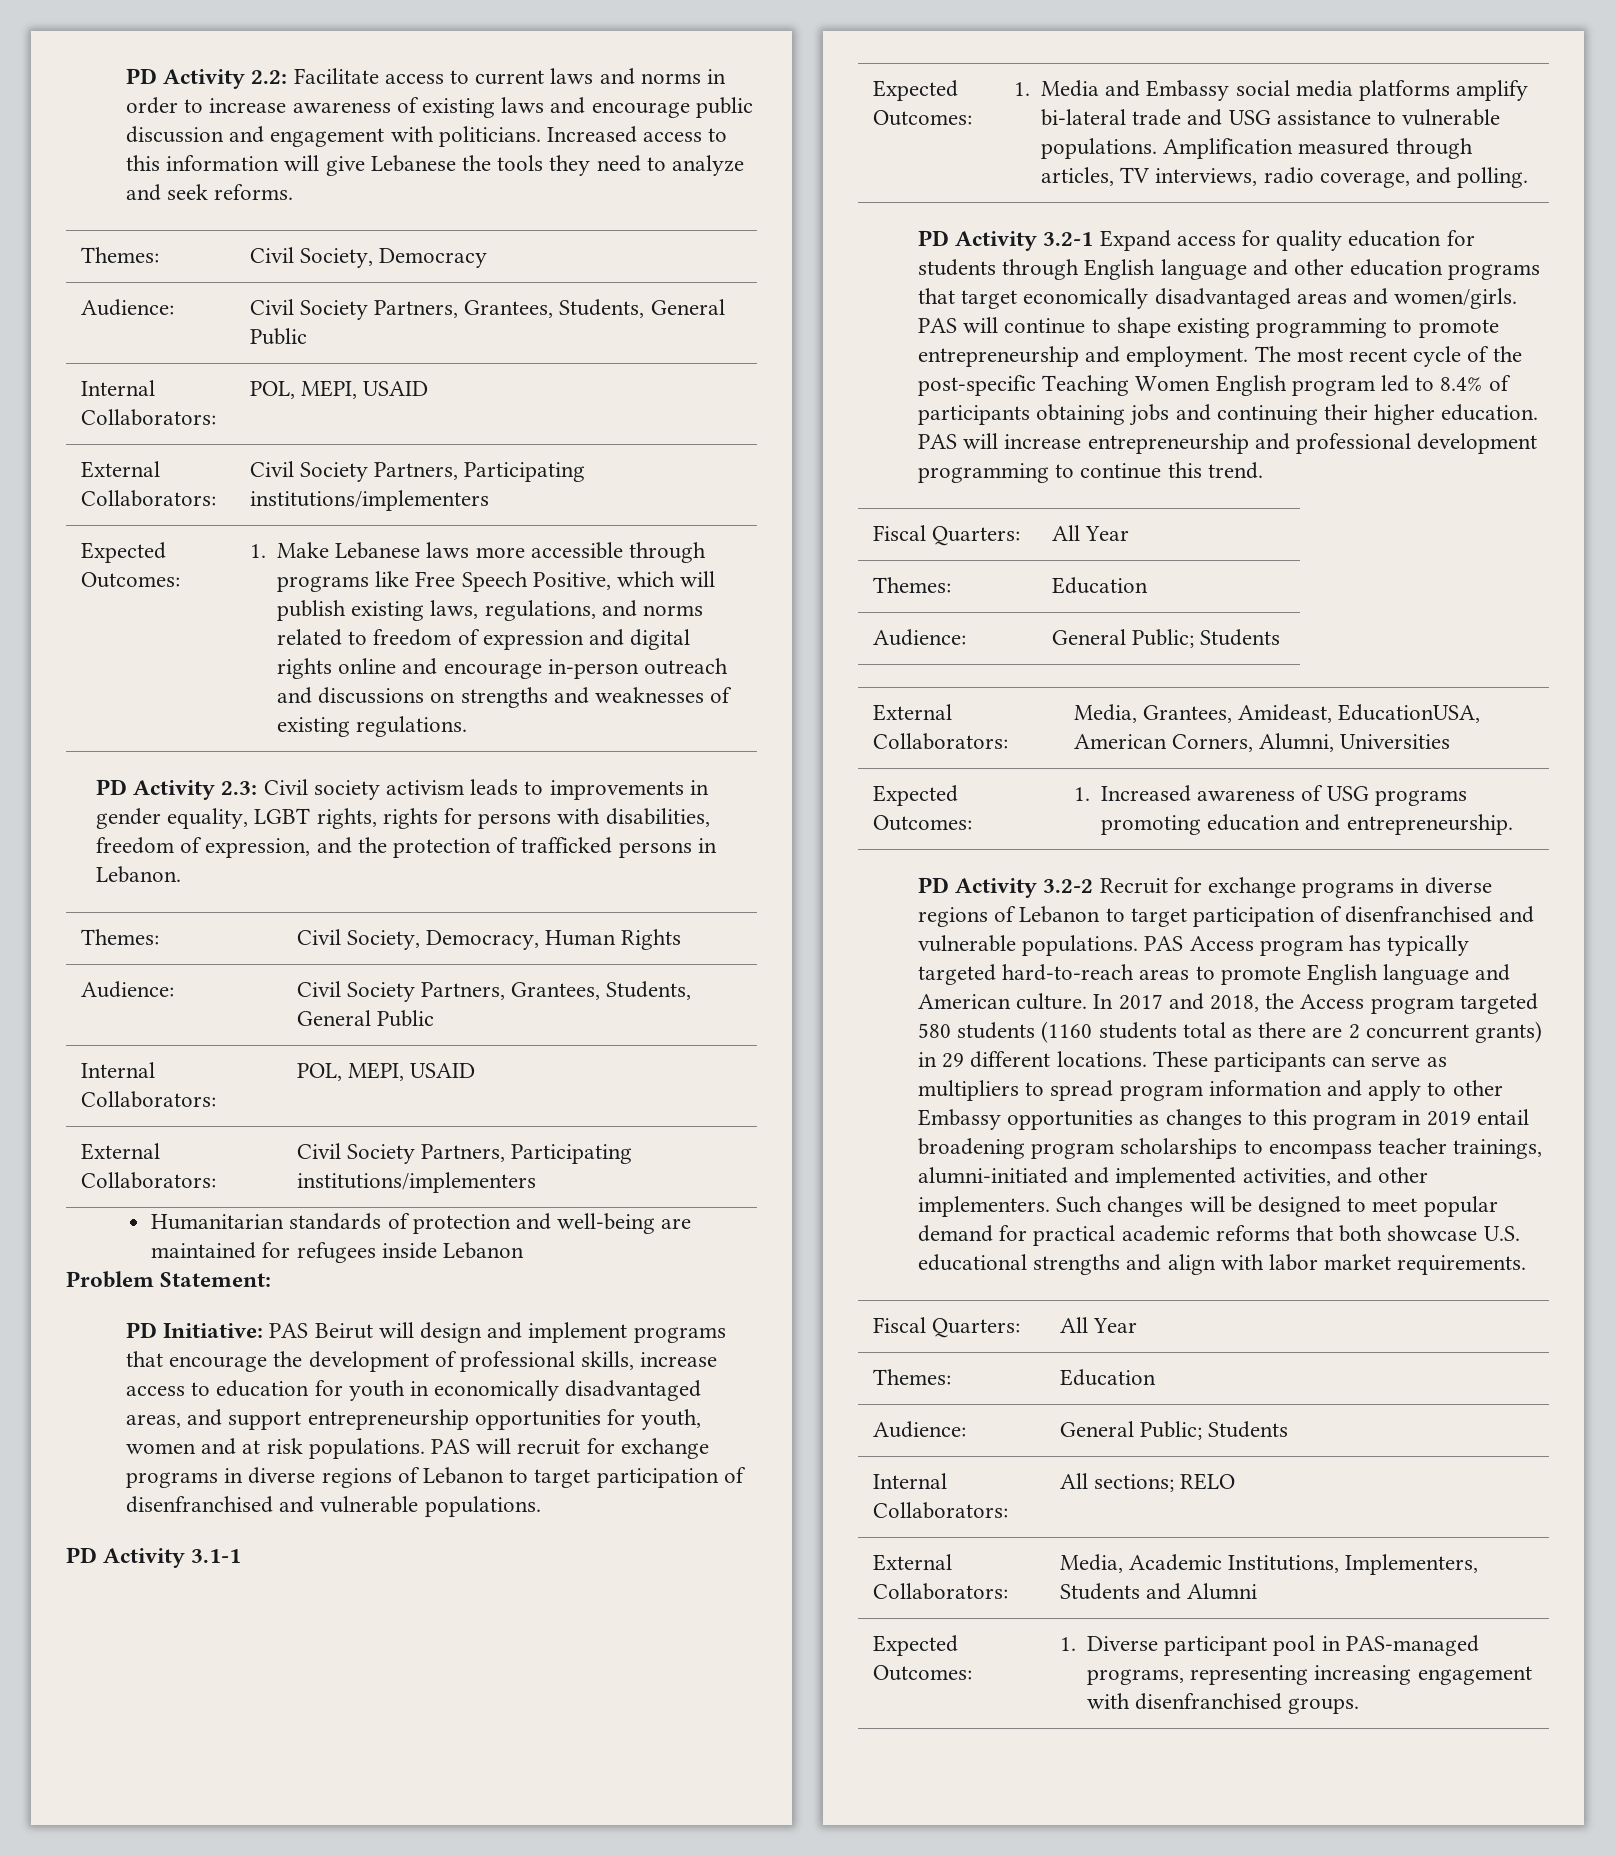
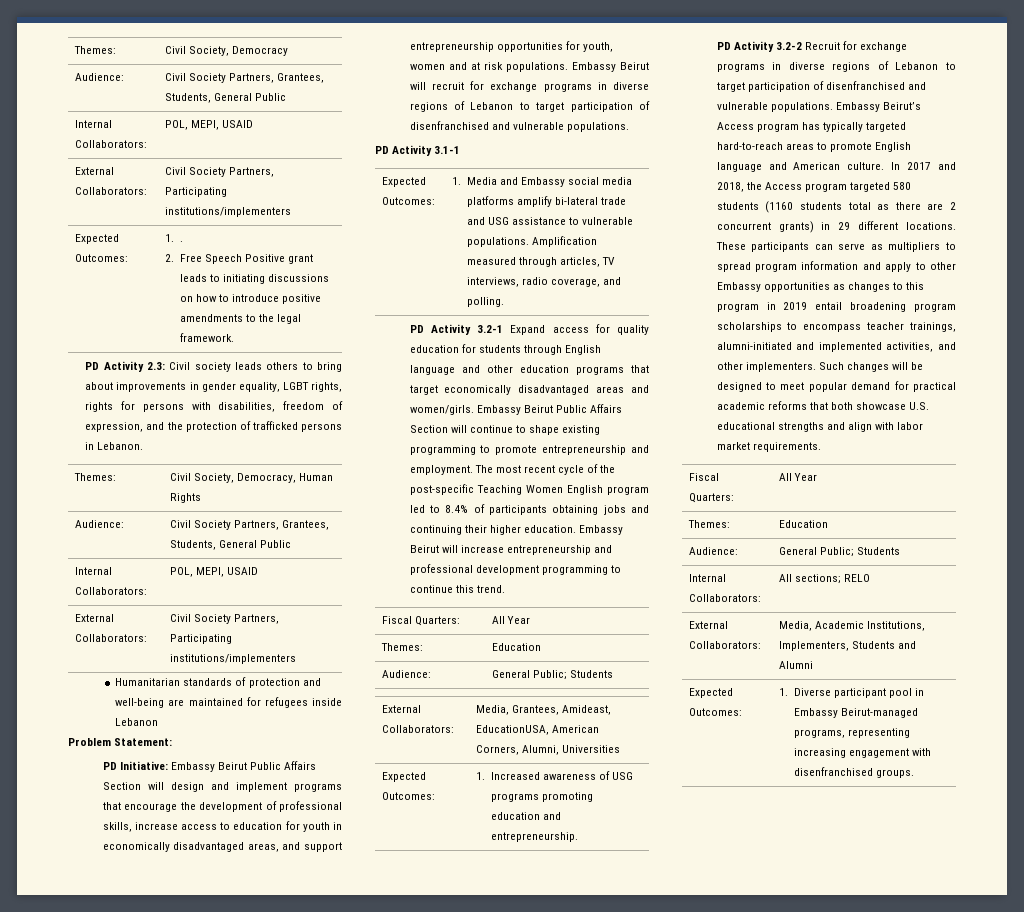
- PD Activity 2.2: Facilitate access to current laws and norms in order to increase awareness of existing laws and encourage public discussion and engagement with politicians. Increased access to this information will give Lebanese the tools they need to analyze and seek reforms.
- 1. Make Lebanese laws more accessible through programs like Free Speech Positive, which will publish existing laws, regulations, and norms related to freedom of expression and digital rights online and encourage in-person outreach and discussions on strengths and weaknesses of existing regulations.
+ 1. .
+ 2. Free Speech Positive grant leads to initiating discussions on how to introduce positive amendments to the legal framework.
- PD Activity 2.3: Civil society activism leads to improvements in gender equality, LGBT rights, rights for persons with disabilities, freedom of expression, and the protection of trafficked persons in Lebanon.
+ PD Activity 2.3: Civil society leads others to bring about improvements in gender equality, LGBT rights, rights for persons with disabilities, freedom of expression, and the protection of trafficked persons in Lebanon.
- PD Initiative: PAS Beirut will design and implement programs that encourage the development of professional skills, increase access to education for youth in economically disadvantaged areas, and support entrepreneurship opportunities for youth, women and at risk populations.
+ PD Initiative: Embassy Beirut Public Affairs Section will design and implement programs that encourage the development of professional skills, increase access to education for youth in economically disadvantaged areas, and support entrepreneurship opportunities for youth, women and at risk populations.
- PAS will recruit for exchange programs in diverse regions of Lebanon to target participation of disenfranchised and vulnerable populations.
+ Embassy Beirut will recruit for exchange programs in diverse regions of Lebanon to target participation of disenfranchised and vulnerable populations.
- PAS will continue to shape existing programming to promote entrepreneurship and employment.
+ Embassy Beirut Public Affairs Section will continue to shape existing programming to promote entrepreneurship and employment.
- PAS will increase entrepreneurship and professional development programming to continue this trend.
+ Embassy Beirut will increase entrepreneurship and professional development programming to continue this trend.
- PAS Access program has typically targeted hard-to-reach areas to promote English language and American culture.
+ Embassy Beirut’s Access program has typically targeted hard-to-reach areas to promote English language and American culture.
- Expected Outcomes: | 1. Diverse participant pool in PAS-managed programs, representing increasing engagement with disenfranchised groups.
+ Expected Outcomes: | 1. Diverse participant pool in Embassy Beirut-managed programs, representing increasing engagement with disenfranchised groups.

